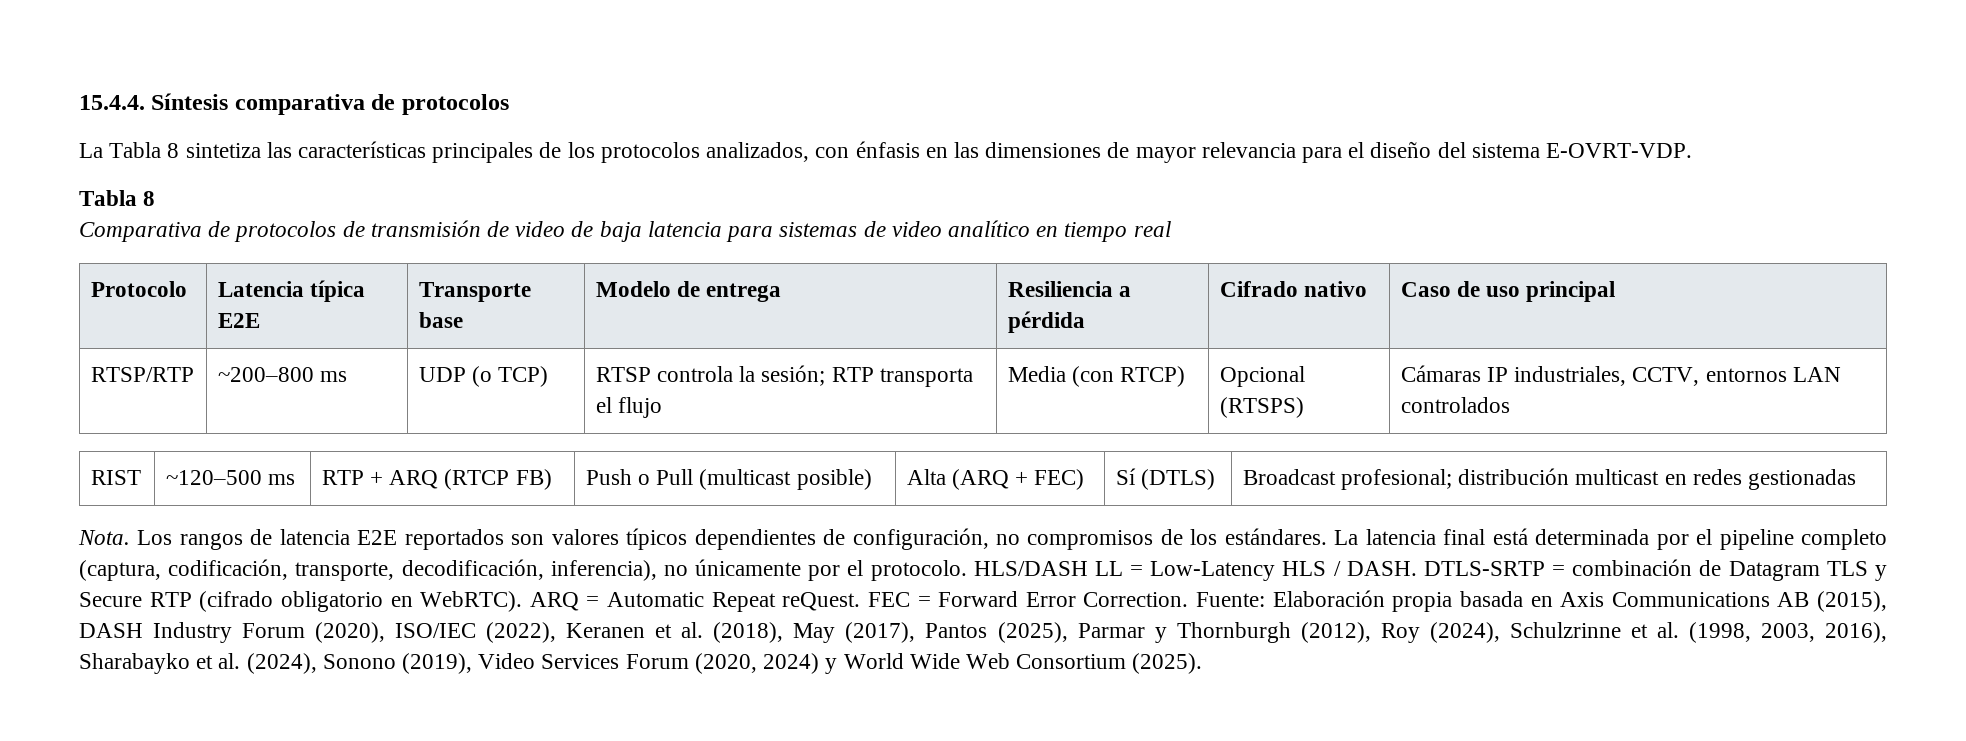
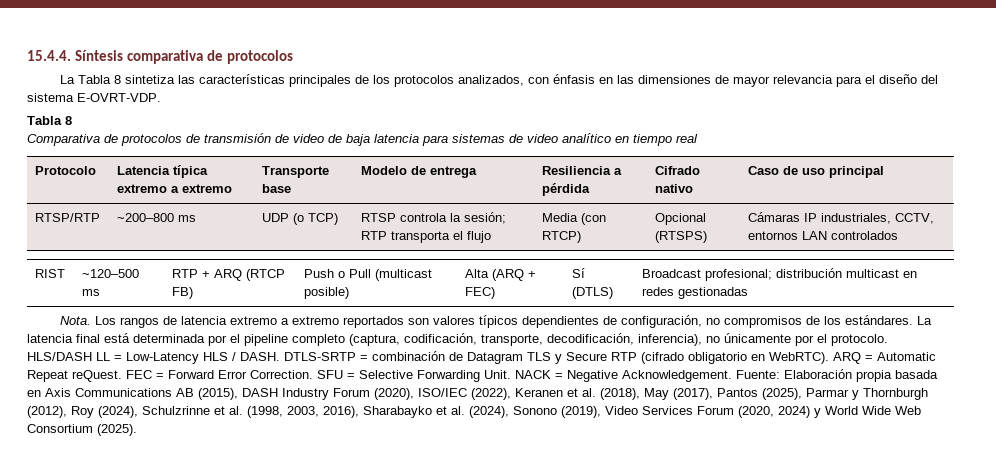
- Protocolo | Latencia típica E2E | Transporte base | Modelo de entrega | Resiliencia a pérdida | Cifrado nativo | Caso de uso principal
+ Protocolo | Latencia típica extremo a extremo | Transporte base | Modelo de entrega | Resiliencia a pérdida | Cifrado nativo | Caso de uso principal
- Los rangos de latencia E2E reportados son valores típicos dependientes de configuración, no compromisos de los estándares.
+ Los rangos de latencia extremo a extremo reportados son valores típicos dependientes de configuración, no compromisos de los estándares.
+ SFU = Selective Forwarding Unit. NACK = Negative Acknowledgement.

